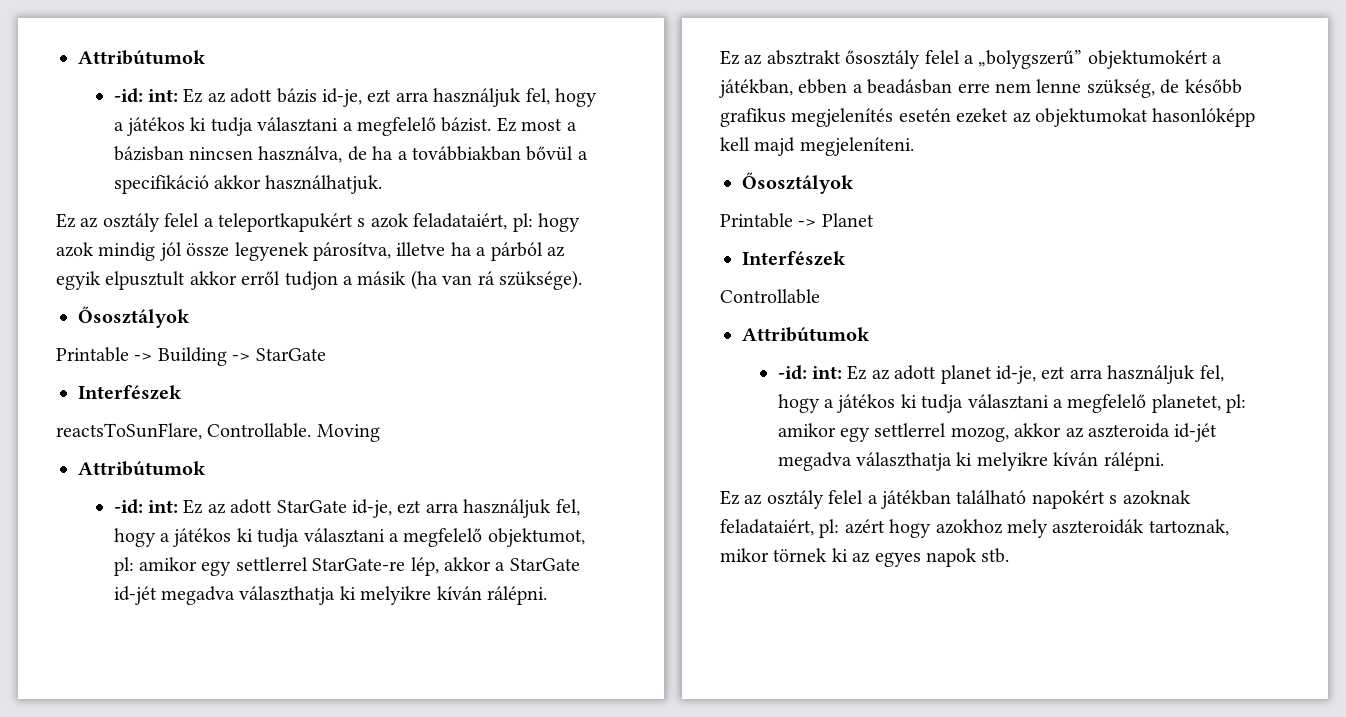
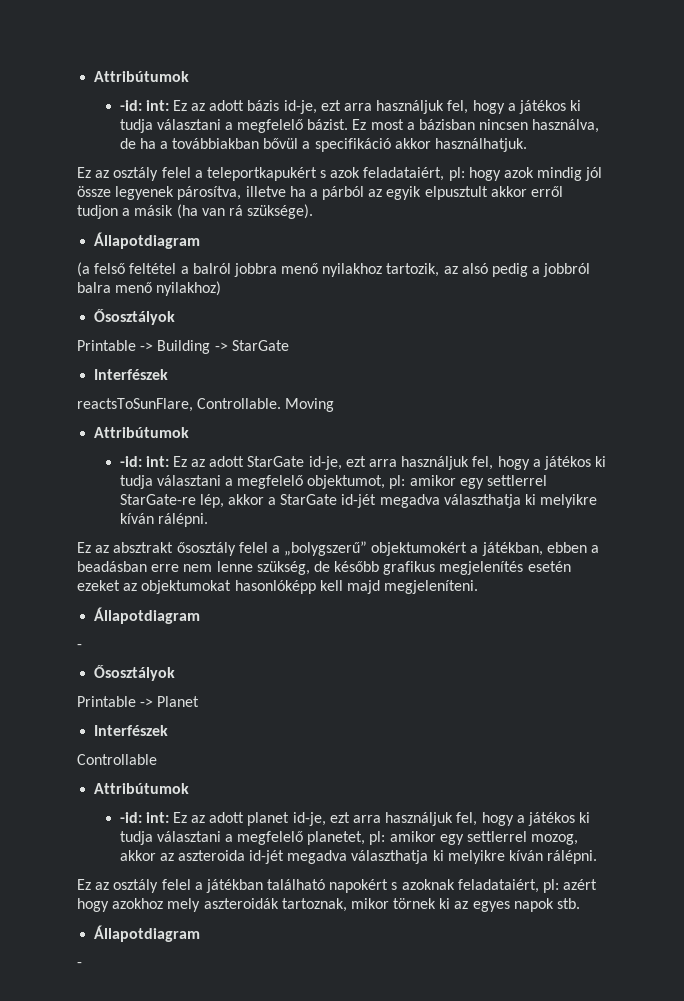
  Ez az osztály felel a teleportkapukért s azok feladataiért, pl: hogy azok mindig jól össze legyenek párosítva, illetve ha a párból az egyik elpusztult akkor erről tudjon a másik (ha van rá szüksége).
+ Állapotdiagram
+ (a felső feltétel a balról jobbra menő nyilakhoz tartozik, az alsó pedig a jobbról balra menő nyilakhoz)
  Ez az absztrakt ősosztály felel a „bolygszerű” objektumokért a játékban, ebben a beadásban erre nem lenne szükség, de később grafikus megjelenítés esetén ezeket az objektumokat hasonlóképp kell majd megjeleníteni.
+ Állapotdiagram
+ -
  Ez az osztály felel a játékban található napokért s azoknak feladataiért, pl: azért hogy azokhoz mely aszteroidák tartoznak, mikor törnek ki az egyes napok stb.
+ Állapotdiagram
+ -

